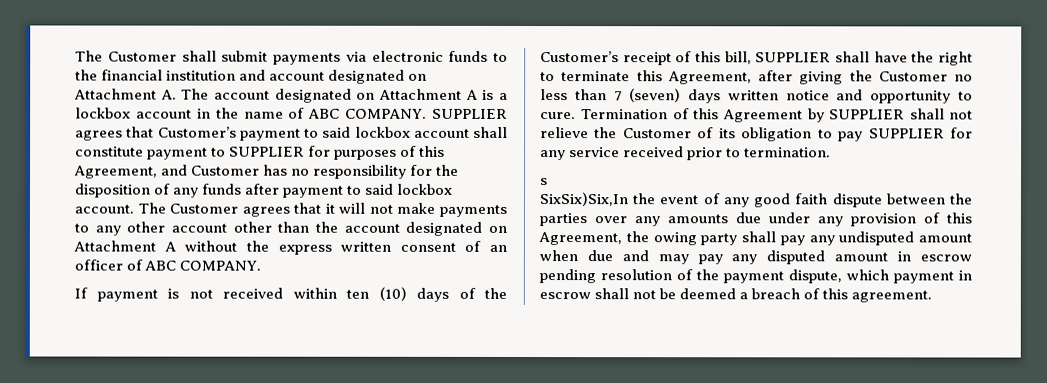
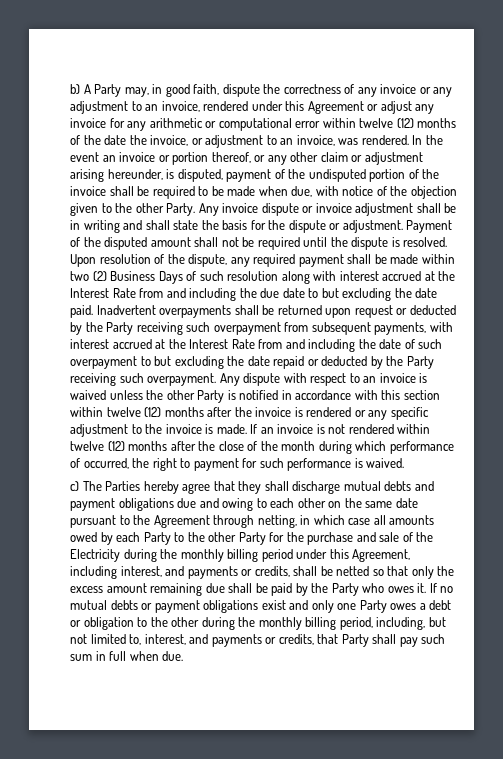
- The Customer shall submit payments via electronic funds to the financial institution and account designated on Attachment A. The account designated on Attachment A is a lockbox account in the name of ABC COMPANY. SUPPLIER agrees that Customer’s payment to said lockbox account shall constitute payment to SUPPLIER for purposes of this Agreement, and Customer has no responsibility for the disposition of any funds after payment to said lockbox account. The Customer agrees that it will not make payments to any other account other than the account designated on Attachment A without the express written consent of an officer of ABC COMPANY.
- If payment is not received within ten (10) days of the Customer’s receipt of this bill, SUPPLIER shall have the right to terminate this Agreement, after giving the Customer no less than 7 (seven) days written notice and opportunity to cure. Termination of this Agreement by SUPPLIER shall not relieve the Customer of its obligation to pay SUPPLIER for any service received prior to termination.
- s
- SixSix)Six,In the event of any good faith dispute between the parties over any amounts due under any provision of this Agreement, the owing party shall pay any undisputed amount when due and may pay any disputed amount in escrow pending resolution of the payment dispute, which payment in escrow shall not be deemed a breach of this agreement.
+ b) A Party may, in good faith, dispute the correctness of any invoice or any adjustment to an invoice, rendered under this Agreement or adjust any invoice for any arithmetic or computational error within twelve (12) months of the date the invoice, or adjustment to an invoice, was rendered. In the event an invoice or portion thereof, or any other claim or adjustment arising hereunder, is disputed, payment of the undisputed portion of the invoice shall be required to be made when due, with notice of the objection given to the other Party. Any invoice dispute or invoice adjustment shall be in writing and shall state the basis for the dispute or adjustment. Payment of the disputed amount shall not be required until the dispute is resolved. Upon resolution of the dispute, any required payment shall be made within two (2) Business Days of such resolution along with interest accrued at the Interest Rate from and including the due date to but excluding the date paid. Inadvertent overpayments shall be returned upon request or deducted by the Party receiving such overpayment from subsequent payments, with interest accrued at the Interest Rate from and including the date of such overpayment to but excluding the date repaid or deducted by the Party receiving such overpayment. Any dispute with respect to an invoice is waived unless the other Party is notified in accordance with this section within twelve (12) months after the invoice is rendered or any specific adjustment to the invoice is made. If an invoice is not rendered within twelve (12) months after the close of the month during which performance of occurred, the right to payment for such performance is waived.
+ c) The Parties hereby agree that they shall discharge mutual debts and payment obligations due and owing to each other on the same date pursuant to the Agreement through netting, in which case all amounts owed by each Party to the other Party for the purchase and sale of the Electricity during the monthly billing period under this Agreement, including interest, and payments or credits, shall be netted so that only the excess amount remaining due shall be paid by the Party who owes it. If no mutual debts or payment obligations exist and only one Party owes a debt or obligation to the other during the monthly billing period, including, but not limited to, interest, and payments or credits, that Party shall pay such sum in full when due.

